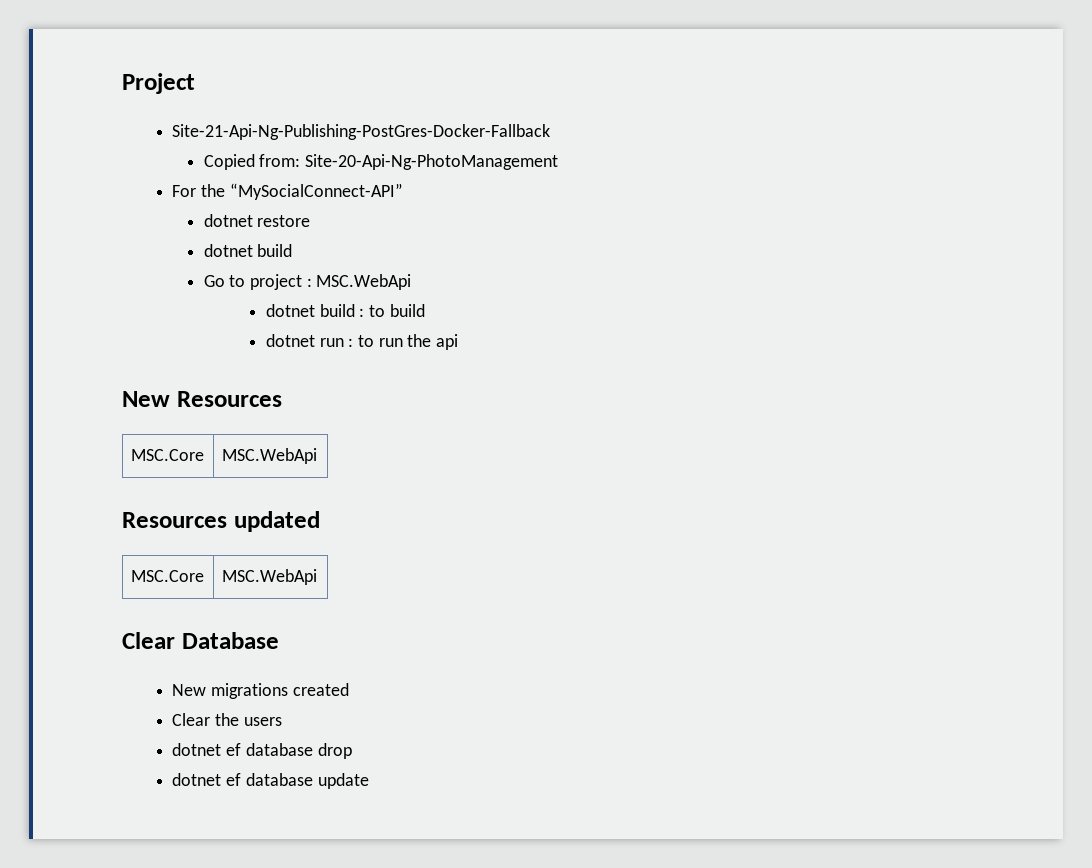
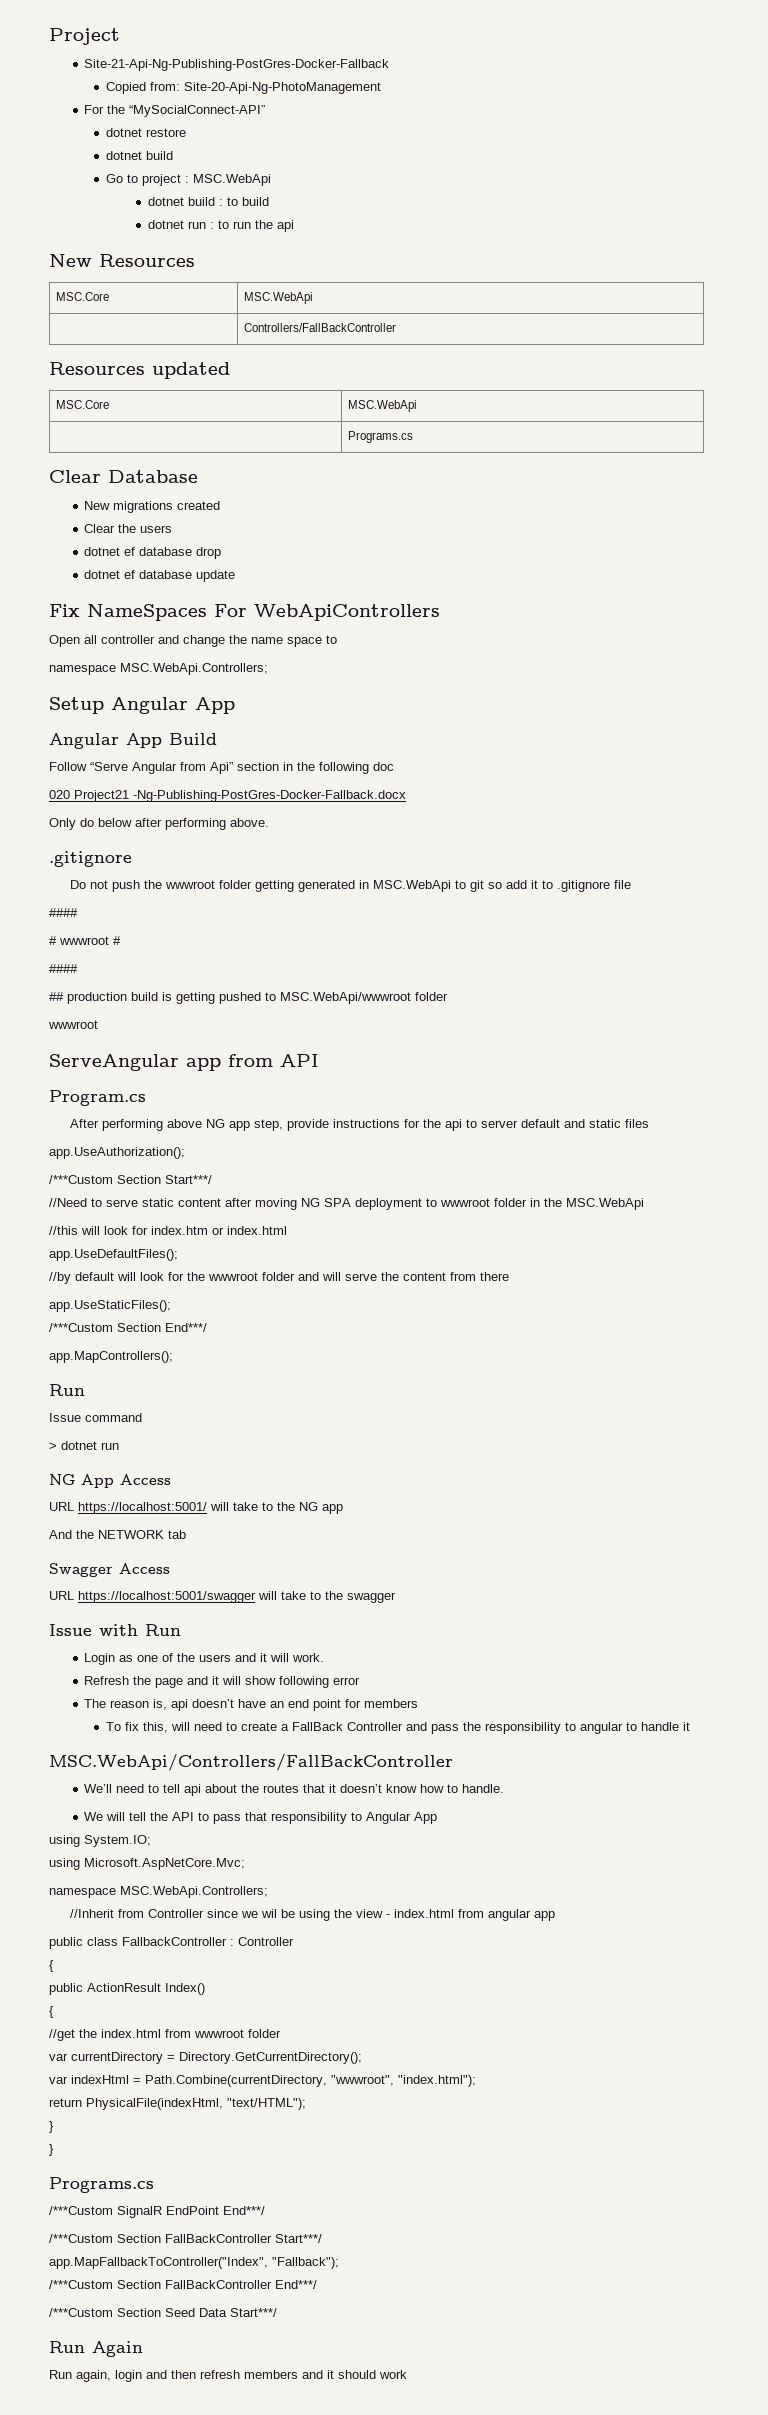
+ | Controllers/FallBackController
+ | Programs.cs
+ Fix NameSpaces For WebApiControllers
+ Open all controller and change the name space to
+ namespace MSC.WebApi.Controllers;
+ Setup Angular App
+ Angular App Build
+ Follow “Serve Angular from Api” section in the following doc
+ 020 Project21 -Ng-Publishing-PostGres-Docker-Fallback.docx
+ Only do below after performing above.
+ .gitignore
+ Do not push the wwwroot folder getting generated in MSC.WebApi to git so add it to .gitignore file
+ ####
+ # wwwroot #
+ ####
+ ## production build is getting pushed to MSC.WebApi/wwwroot folder
+ wwwroot
+ ServeAngular app from API
+ Program.cs
+ After performing above NG app step, provide instructions for the api to server default and static files
+ app.UseAuthorization();
+ /***Custom Section Start***/
+ //Need to serve static content after moving NG SPA deployment to wwwroot folder in the MSC.WebApi
+ //this will look for index.htm or index.html
+ app.UseDefaultFiles();
+ //by default will look for the wwwroot folder and will serve the content from there
+ app.UseStaticFiles();
+ /***Custom Section End***/
+ app.MapControllers();
+ Run
+ Issue command
+ > dotnet run
+ NG App Access
+ URL https://localhost:5001/ will take to the NG app
+ And the NETWORK tab
+ Swagger Access
+ URL https://localhost:5001/swagger will take to the swagger
+ Issue with Run
+ Login as one of the users and it will work.
+ Refresh the page and it will show following error
+ The reason is, api doesn’t have an end point for members
+ To fix this, will need to create a FallBack Controller and pass the responsibility to angular to handle it
+ MSC.WebApi/Controllers/FallBackController
+ We’ll need to tell api about the routes that it doesn’t know how to handle.
+ We will tell the API to pass that responsibility to Angular App
+ using System.IO;
+ using Microsoft.AspNetCore.Mvc;
+ namespace MSC.WebApi.Controllers;
+ //Inherit from Controller since we wil be using the view - index.html from angular app
+ public class FallbackController : Controller
+ {
+ public ActionResult Index()
+ {
+ //get the index.html from wwwroot folder
+ var currentDirectory = Directory.GetCurrentDirectory();
+ var indexHtml = Path.Combine(currentDirectory, "wwwroot", "index.html");
+ return PhysicalFile(indexHtml, "text/HTML");
+ }
+ }
+ Programs.cs
+ /***Custom SignalR EndPoint End***/
+ /***Custom Section FallBackController Start***/
+ app.MapFallbackToController("Index", "Fallback");
+ /***Custom Section FallBackController End***/
+ /***Custom Section Seed Data Start***/
+ Run Again
+ Run again, login and then refresh members and it should work

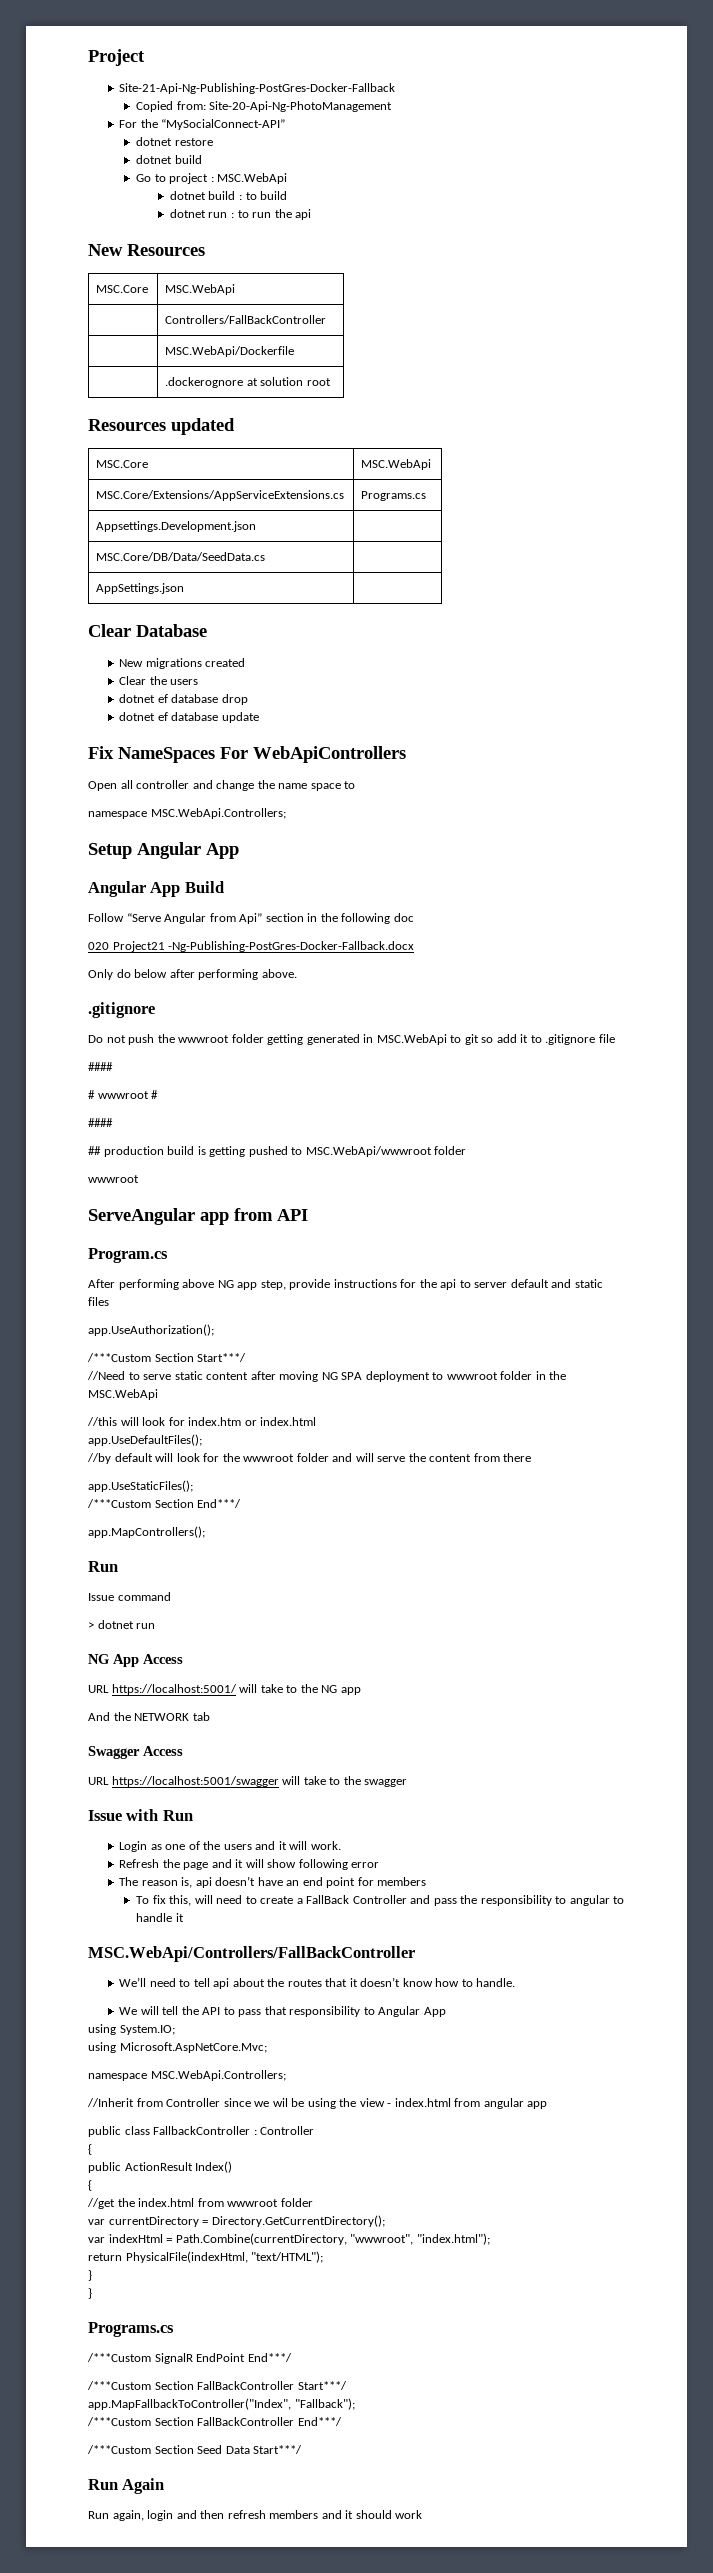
+ | MSC.WebApi/Dockerfile
+ | .dockerognore at solution root
- | Programs.cs
+ MSC.Core/Extensions/AppServiceExtensions.cs | Programs.cs
+ Appsettings.Development.json |
+ MSC.Core/DB/Data/SeedData.cs |
+ AppSettings.json |

